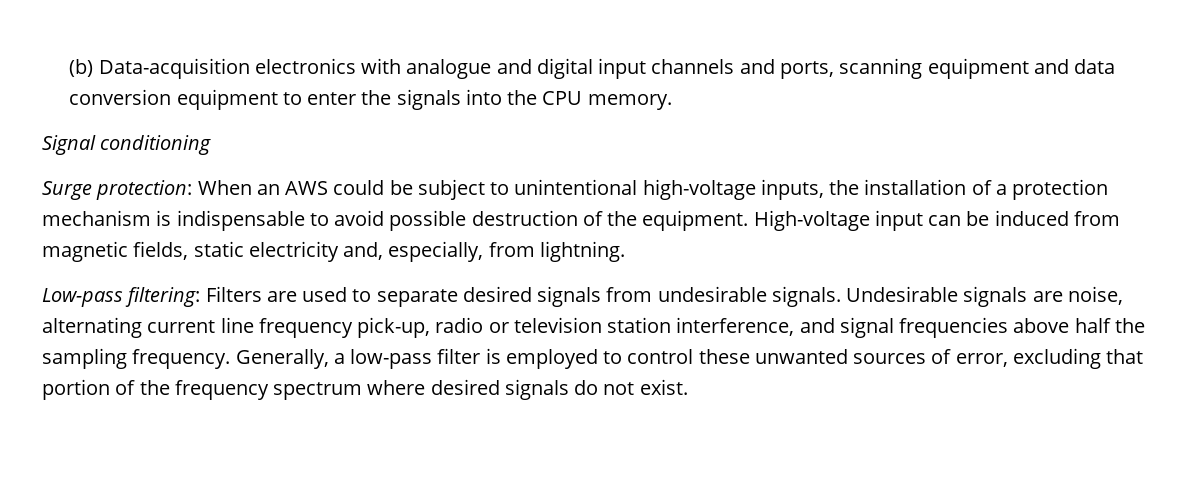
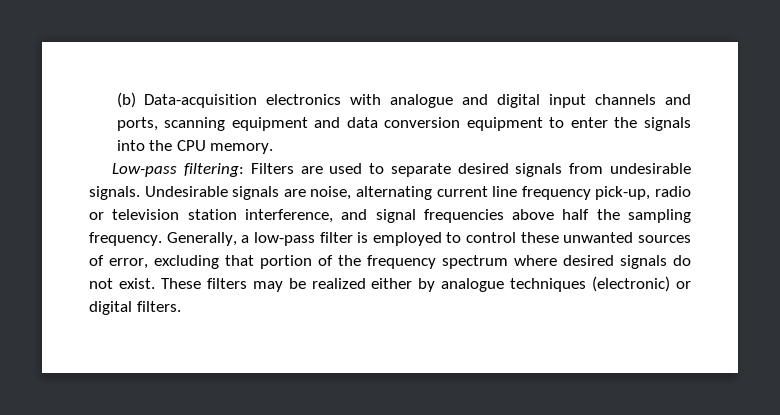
- Signal conditioning
- Surge protection: When an AWS could be subject to unintentional high-voltage inputs, the installation of a protection mechanism is indispensable to avoid possible destruction of the equipment. High-voltage input can be induced from magnetic fields, static electricity and, especially, from lightning.
+ These filters may be realized either by analogue techniques (electronic) or digital filters.

